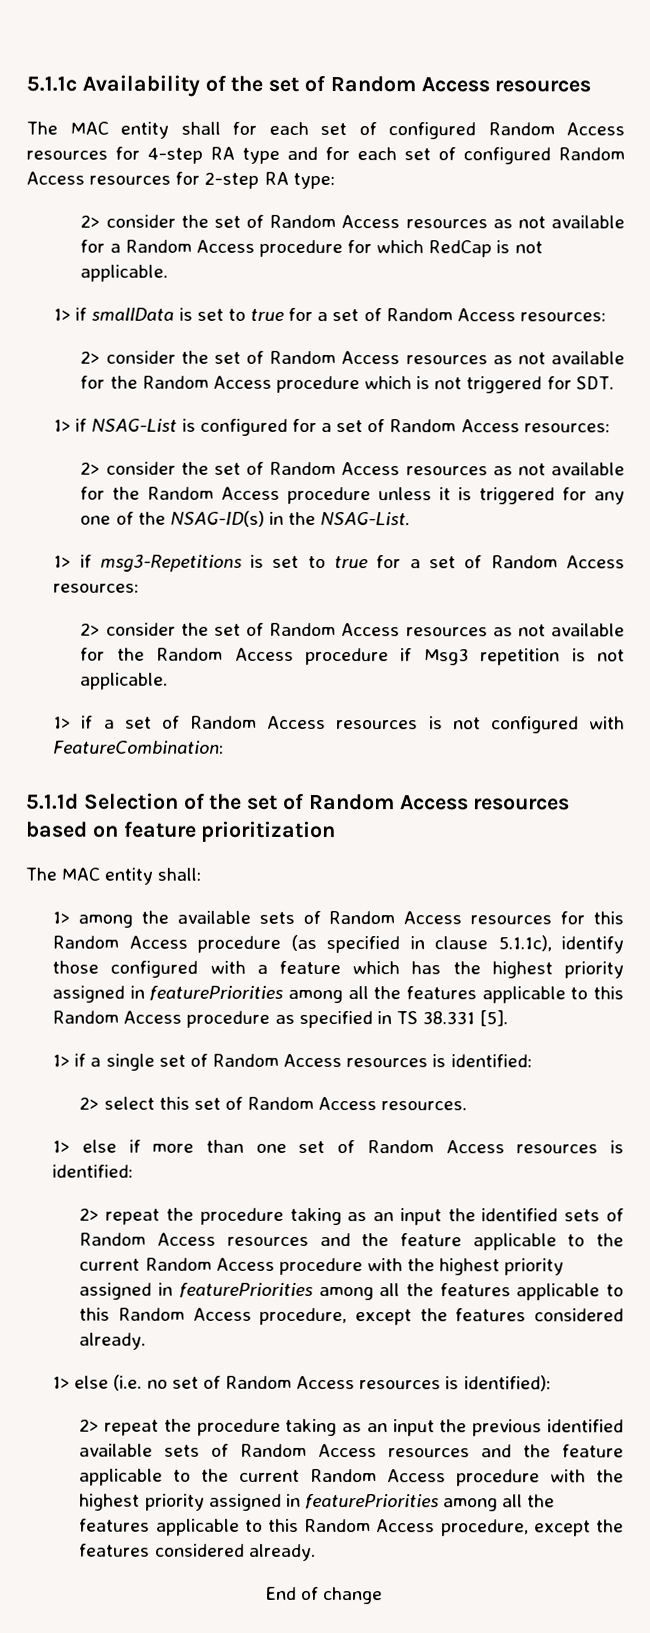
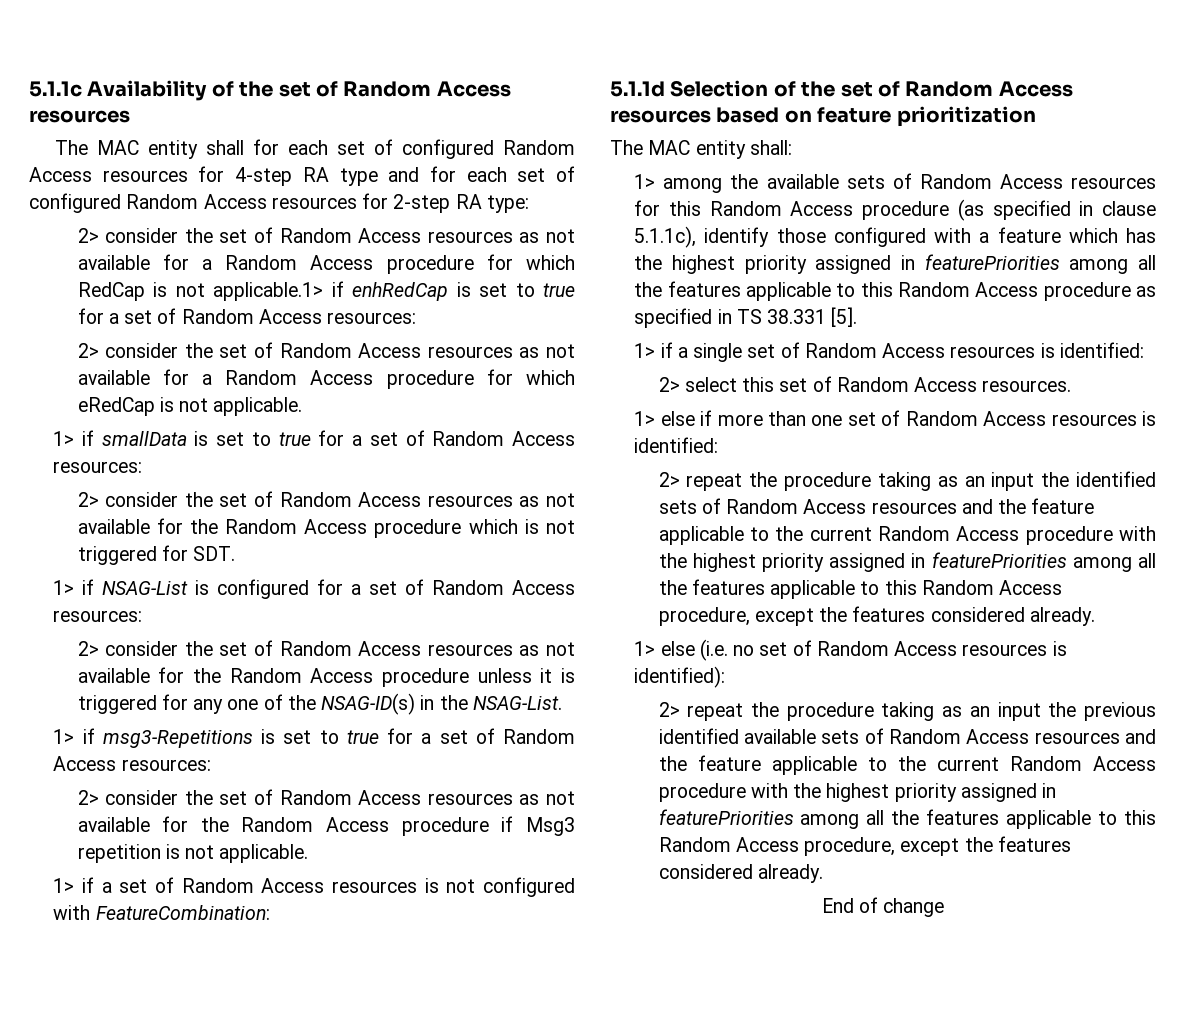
- 2> consider the set of Random Access resources as not available for a Random Access procedure for which RedCap is not applicable.
+ 2> consider the set of Random Access resources as not available for a Random Access procedure for which RedCap is not applicable.1> if enhRedCap is set to true for a set of Random Access resources:
+ 2> consider the set of Random Access resources as not available for a Random Access procedure for which eRedCap is not applicable.

